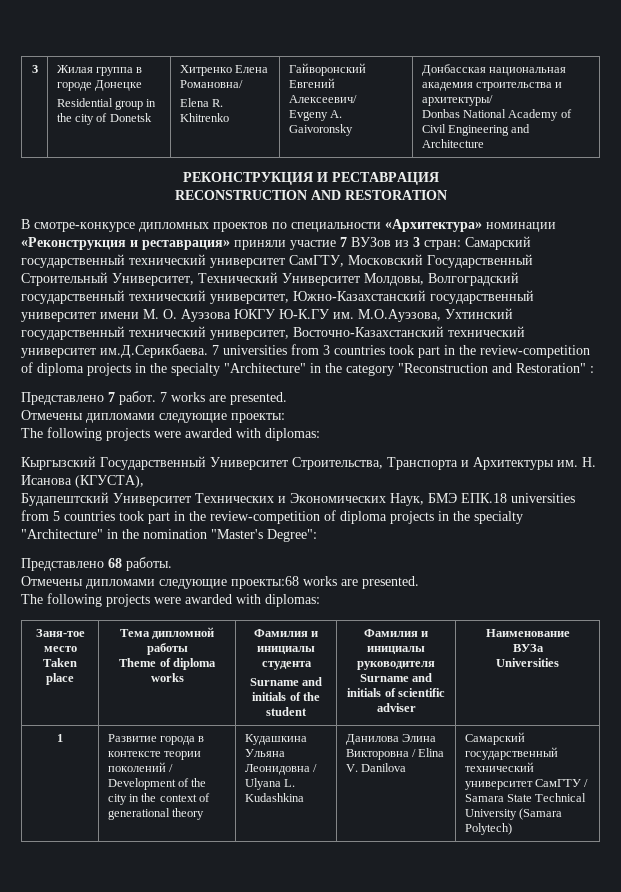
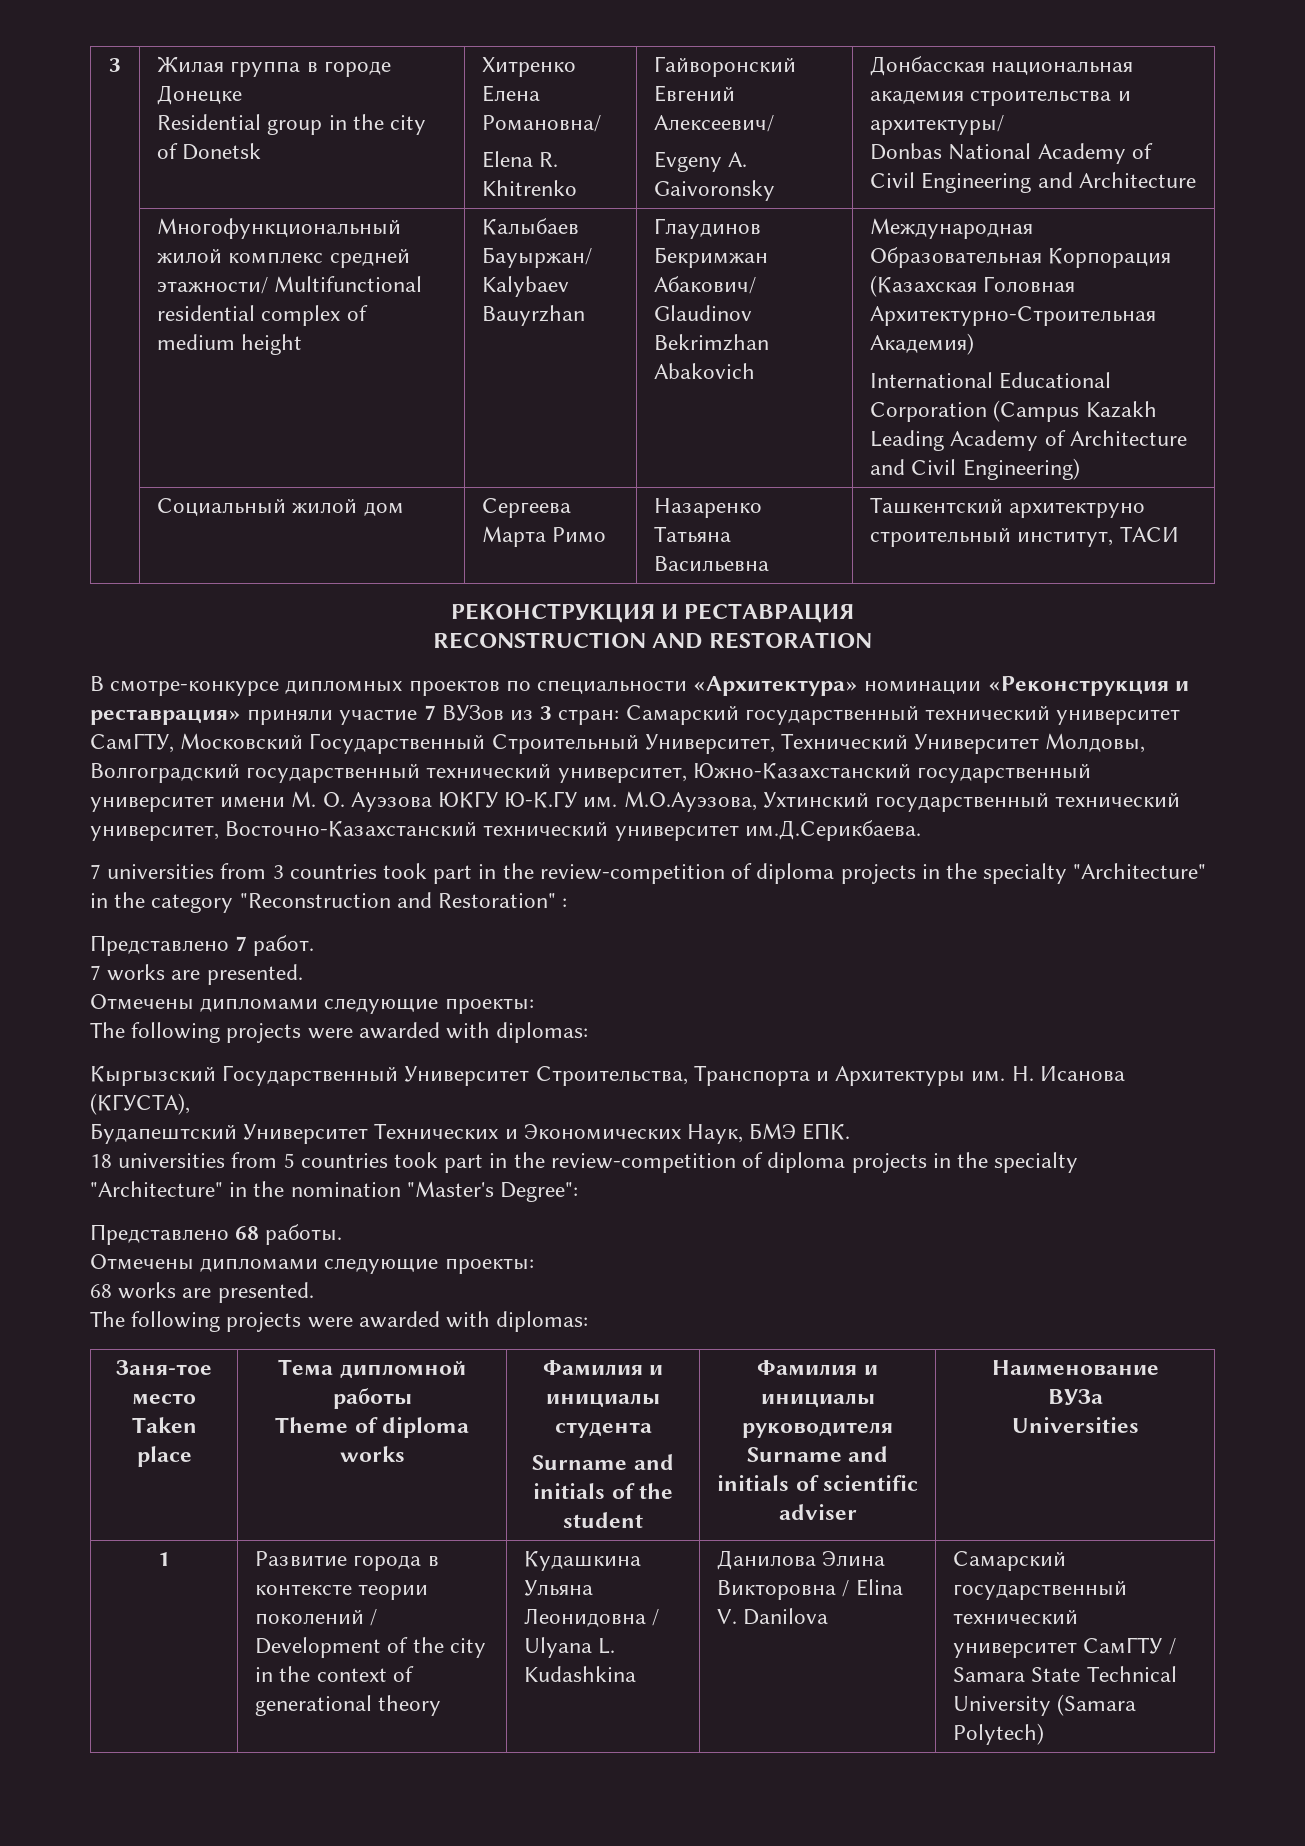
+ | Многофункциональный жилой комплекс средней этажности/ Multifunctional residential complex of medium height | Калыбаев Бауыржан/ Kalybaev Bauyrzhan | Глаудинов Бекримжан Абакович/ Glaudinov Bekrimzhan Abakovich | Международная Образовательная Корпорация (Казахская Головная Архитектурно-Строительная Академия)
+ International Educational Corporation (Campus Kazakh Leading Academy of Architecture and Civil Engineering)
+ | Социальный жилой дом | Сергеева Марта Римо | Назаренко Татьяна Васильевна | Ташкентский архитектруно строительный институт, ТАСИ
- Самарский государственный технический университет СамГТУ, Московский Государственный Строительный Университет, Технический Университет Молдовы, Волгоградский государственный технический университет, Южно-Казахстанский государственный университет имени М. О. Ауэзова ЮКГУ Ю-К.ГУ им. М.О.Ауэзова, Ухтинский государственный технический университет, Восточно-Казахстанский технический университет им.Д.Серикбаева. 7 universities from 3 countries took part in the review-competition of diploma projects in the specialty "Architecture" in the category "Reconstruction and Restoration" :
+ Самарский государственный технический университет СамГТУ, Московский Государственный Строительный Университет, Технический Университет Молдовы, Волгоградский государственный технический университет, Южно-Казахстанский государственный университет имени М. О. Ауэзова ЮКГУ Ю-К.ГУ им. М.О.Ауэзова, Ухтинский государственный технический университет, Восточно-Казахстанский технический университет им.Д.Серикбаева.
+ 7 universities from 3 countries took part in the review-competition of diploma projects in the specialty "Architecture" in the category "Reconstruction and Restoration" :
- Представлено 7 работ. 7 works are presented.
+ Представлено 7 работ.
+ 7 works are presented.
- Будапештский Университет Технических и Экономических Наук, БМЭ ЕПК.18 universities from 5 countries took part in the review-competition of diploma projects in the specialty "Architecture" in the nomination "Master's Degree":
+ Будапештский Университет Технических и Экономических Наук, БМЭ ЕПК.
+ 18 universities from 5 countries took part in the review-competition of diploma projects in the specialty "Architecture" in the nomination "Master's Degree":
  Представлено 68 работы.
- Отмечены дипломами следующие проекты:68 works are presented.
+ Отмечены дипломами следующие проекты:
+ 68 works are presented.

